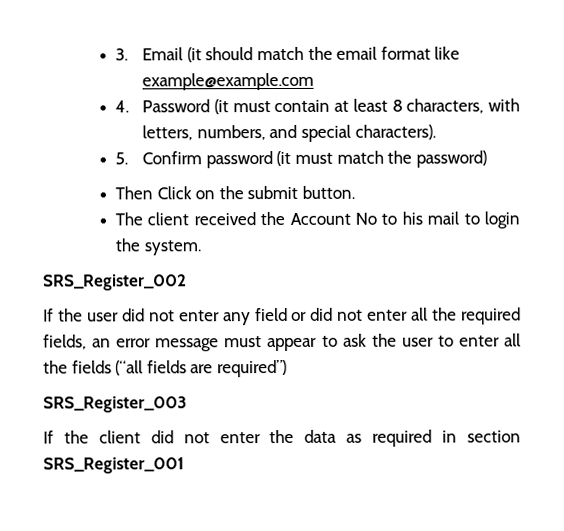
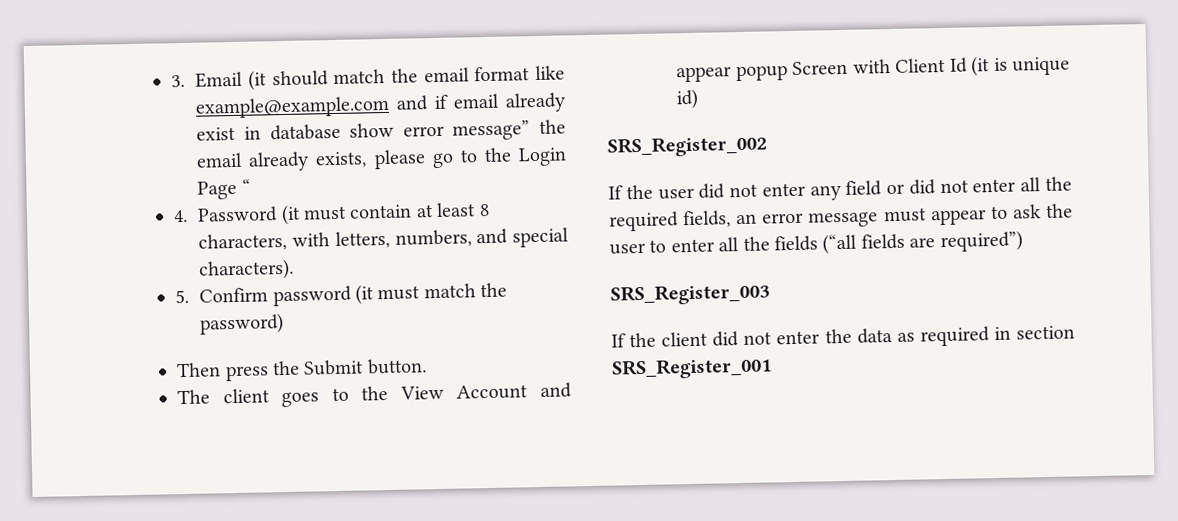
- 3. Email (it should match the email format like example@example.com
+ 3. Email (it should match the email format like example@example.com and if email already exist in database show error message” the email already exists, please go to the Login Page “
- Then Click on the submit button.
+ Then press the Submit button.
- The client received the Account No to his mail to login the system.
+ The client goes to the View Account and appear popup Screen with Client Id (it is unique id)

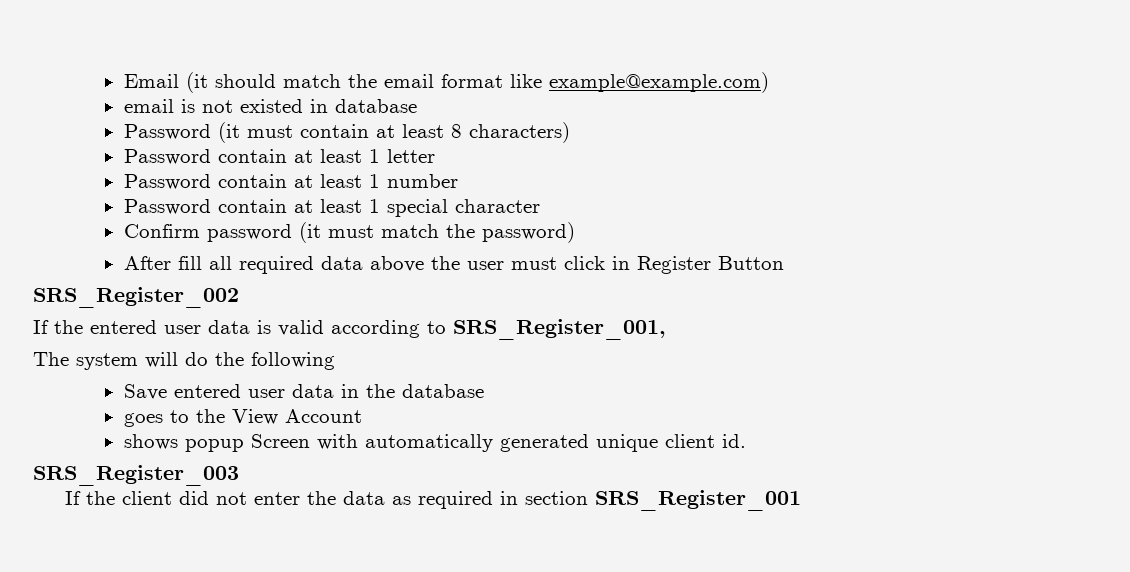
- 3. Email (it should match the email format like example@example.com and if email already exist in database show error message” the email already exists, please go to the Login Page “
- 4. Password (it must contain at least 8 characters, with letters, numbers, and special characters).
- 5. Confirm password (it must match the password)
+ Email (it should match the email format like example@example.com)
+ email is not existed in database
+ Password (it must contain at least 8 characters)
+ Password contain at least 1 letter
+ Password contain at least 1 number
+ Password contain at least 1 special character
+ Confirm password (it must match the password)
- Then press the Submit button.
- The client goes to the View Account and appear popup Screen with Client Id (it is unique id)
+ After fill all required data above the user must click in Register Button
  SRS_Register_002
- If the user did not enter any field or did not enter all the required fields, an error message must appear to ask the user to enter all the fields (“all fields are required”)
+ If the entered user data is valid according to SRS_Register_001,
+ The system will do the following
+ Save entered user data in the database
+ goes to the View Account
+ shows popup Screen with automatically generated unique client id.

